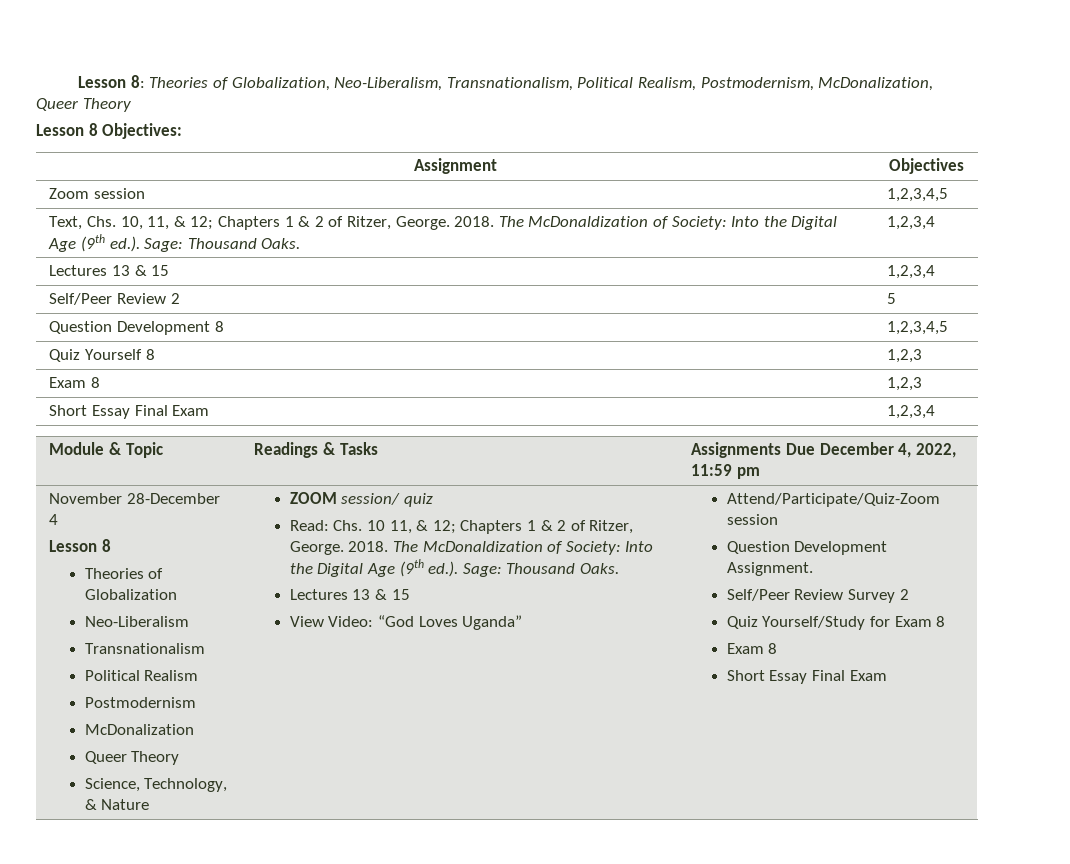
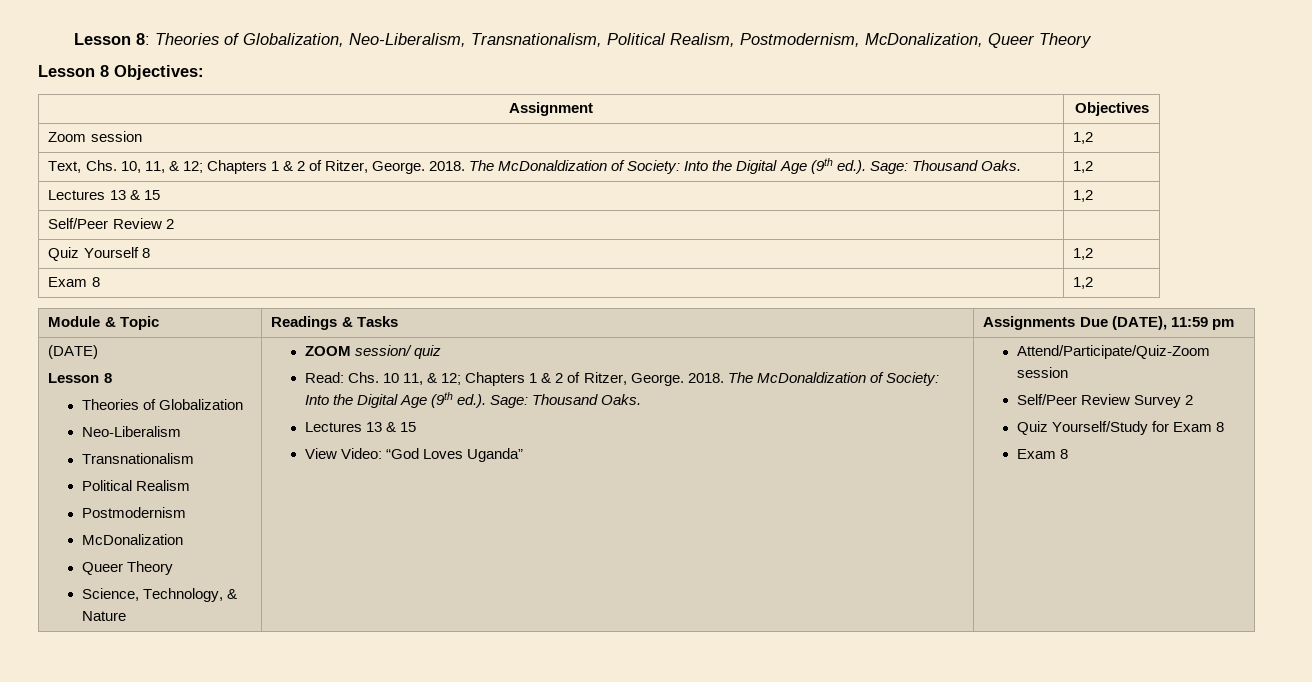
- Zoom session | 1,2,3,4,5
+ Zoom session | 1,2
- Text, Chs. 10, 11, & 12; Chapters 1 & 2 of Ritzer, George. 2018. The McDonaldization of Society: Into the Digital Age (9th ed.). Sage: Thousand Oaks. | 1,2,3,4
+ Text, Chs. 10, 11, & 12; Chapters 1 & 2 of Ritzer, George. 2018. The McDonaldization of Society: Into the Digital Age (9th ed.). Sage: Thousand Oaks. | 1,2
- Lectures 13 & 15 | 1,2,3,4
+ Lectures 13 & 15 | 1,2
- Self/Peer Review 2 | 5
- Question Development 8 | 1,2,3,4,5
+ Self/Peer Review 2 |
- Quiz Yourself 8 | 1,2,3
+ Quiz Yourself 8 | 1,2
- Exam 8 | 1,2,3
- Short Essay Final Exam | 1,2,3,4
+ Exam 8 | 1,2
- Module & Topic | Readings & Tasks | Assignments Due December 4, 2022, 11:59 pm
+ Module & Topic | Readings & Tasks | Assignments Due (DATE), 11:59 pm
- November 28-December 4
+ (DATE)
- Question Development Assignment.
  Quiz Yourself/Study for Exam 8
  Exam 8
- Short Essay Final Exam

